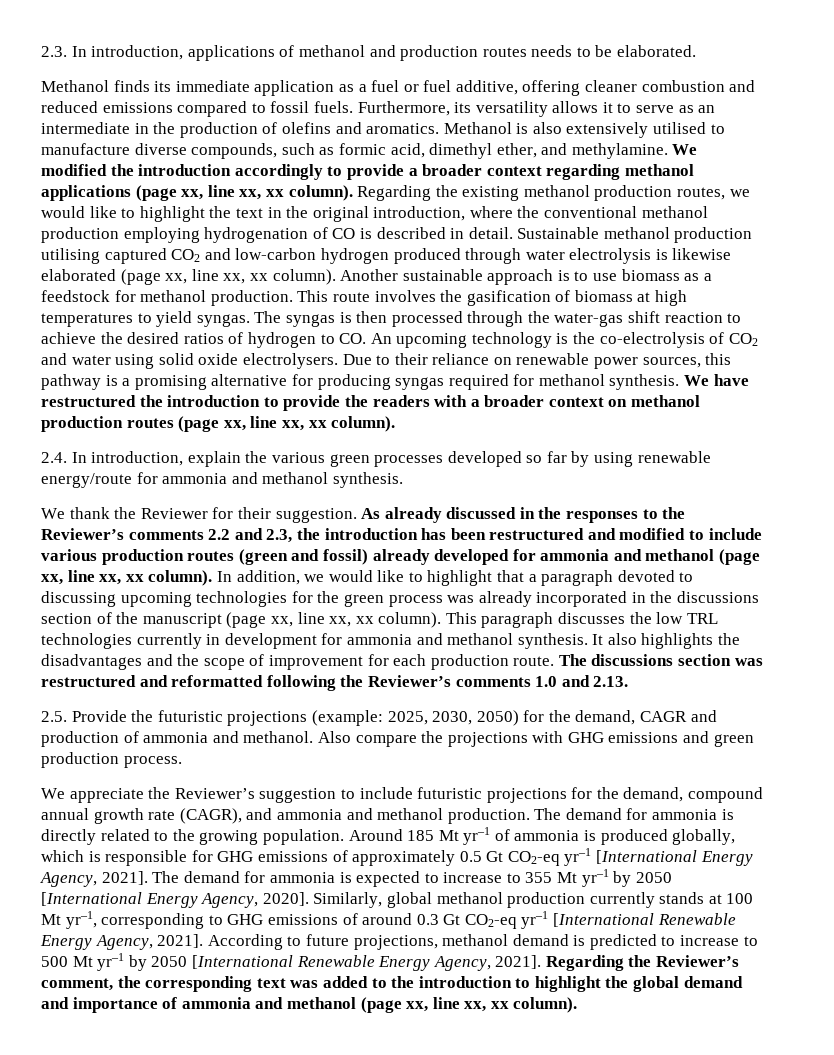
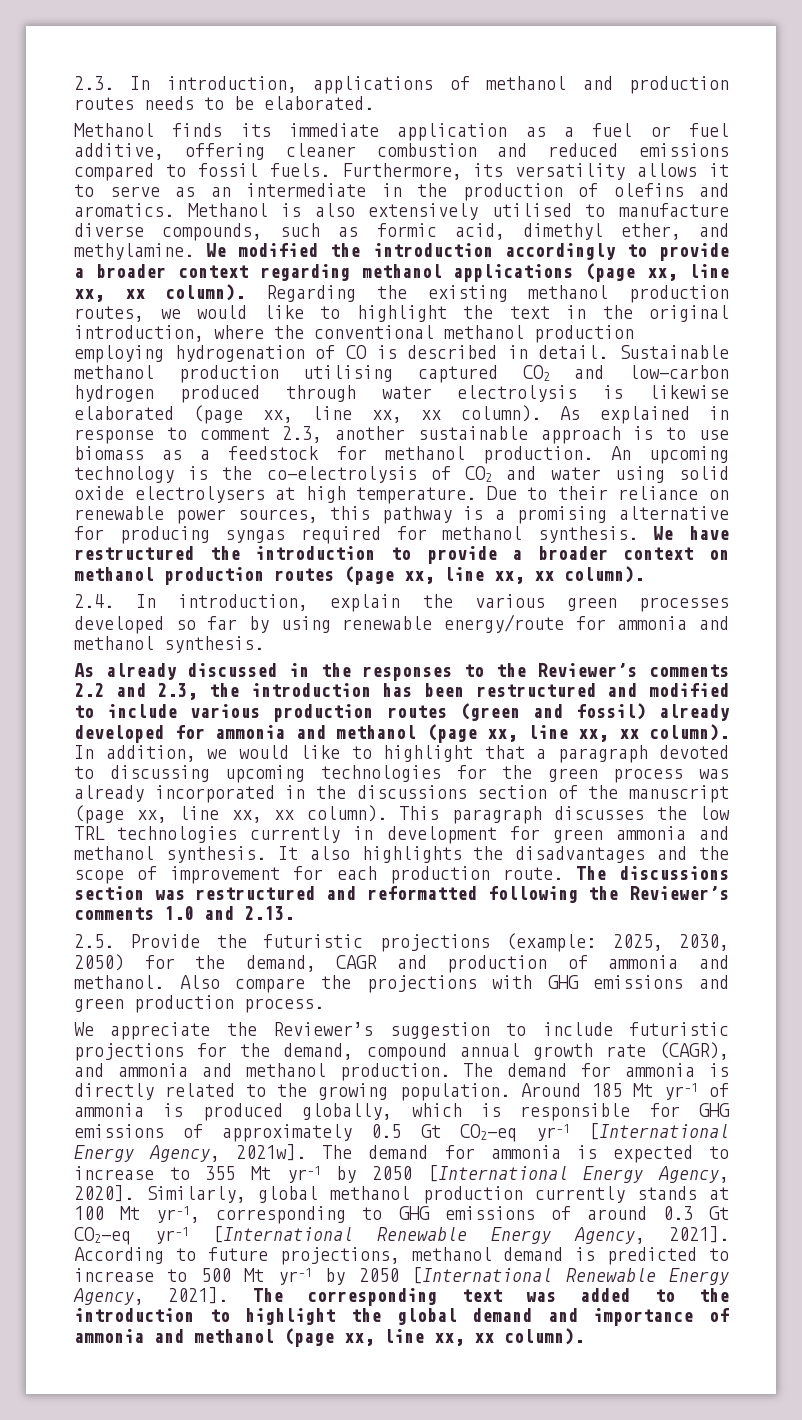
- Another sustainable approach is to use biomass as a feedstock for methanol production.
+ As explained in response to comment 2.3, another sustainable approach is to use biomass as a feedstock for methanol production.
- This route involves the gasification of biomass at high temperatures to yield syngas. The syngas is then processed through the water-gas shift reaction to achieve the desired ratios of hydrogen to CO. An upcoming technology is the co-electrolysis of CO2 and water using solid oxide electrolysers.
+ An upcoming technology is the co-electrolysis of CO2 and water using solid oxide electrolysers at high temperature.
- We have restructured the introduction to provide the readers with a broader context on methanol production routes (page xx, line xx, xx column).
+ We have restructured the introduction to provide a broader context on methanol production routes (page xx, line xx, xx column).
- We thank the Reviewer for their suggestion.
- This paragraph discusses the low TRL technologies currently in development for ammonia and methanol synthesis.
+ This paragraph discusses the low TRL technologies currently in development for green ammonia and methanol synthesis.
- Around 185 Mt yr–1 of ammonia is produced globally, which is responsible for GHG emissions of approximately 0.5 Gt CO2-eq yr–1 [International Energy Agency, 2021].
+ Around 185 Mt yr–1 of ammonia is produced globally, which is responsible for GHG emissions of approximately 0.5 Gt CO2-eq yr–1 [International Energy Agency, 2021w].
- Regarding the Reviewer’s comment, the corresponding text was added to the introduction to highlight the global demand and importance of ammonia and methanol (page xx, line xx, xx column).
+ The corresponding text was added to the introduction to highlight the global demand and importance of ammonia and methanol (page xx, line xx, xx column).

